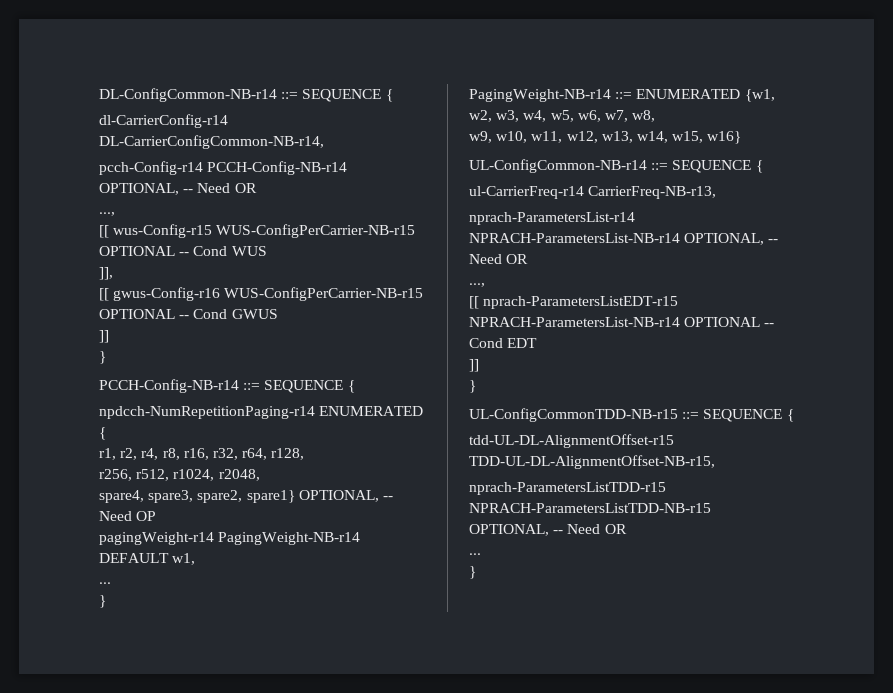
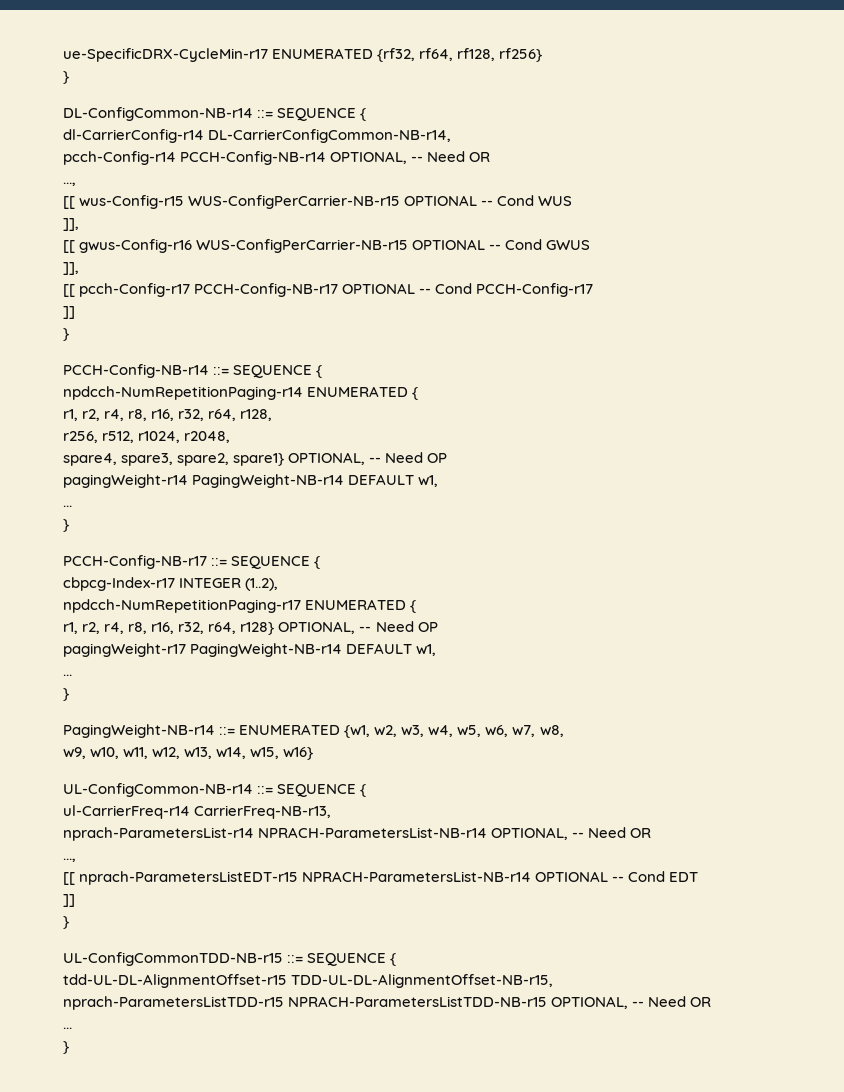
+ ue-SpecificDRX-CycleMin-r17 ENUMERATED {rf32, rf64, rf128, rf256}
+ }
  [[ gwus-Config-r16 WUS-ConfigPerCarrier-NB-r15 OPTIONAL -- Cond GWUS
+ ]],
+ [[ pcch-Config-r17 PCCH-Config-NB-r17 OPTIONAL -- Cond PCCH-Config-r17
+ PCCH-Config-NB-r17 ::= SEQUENCE {
+ cbpcg-Index-r17 INTEGER (1..2),
+ npdcch-NumRepetitionPaging-r17 ENUMERATED {
+ r1, r2, r4, r8, r16, r32, r64, r128} OPTIONAL, -- Need OP
+ pagingWeight-r17 PagingWeight-NB-r14 DEFAULT w1,
+ ...
+ }

